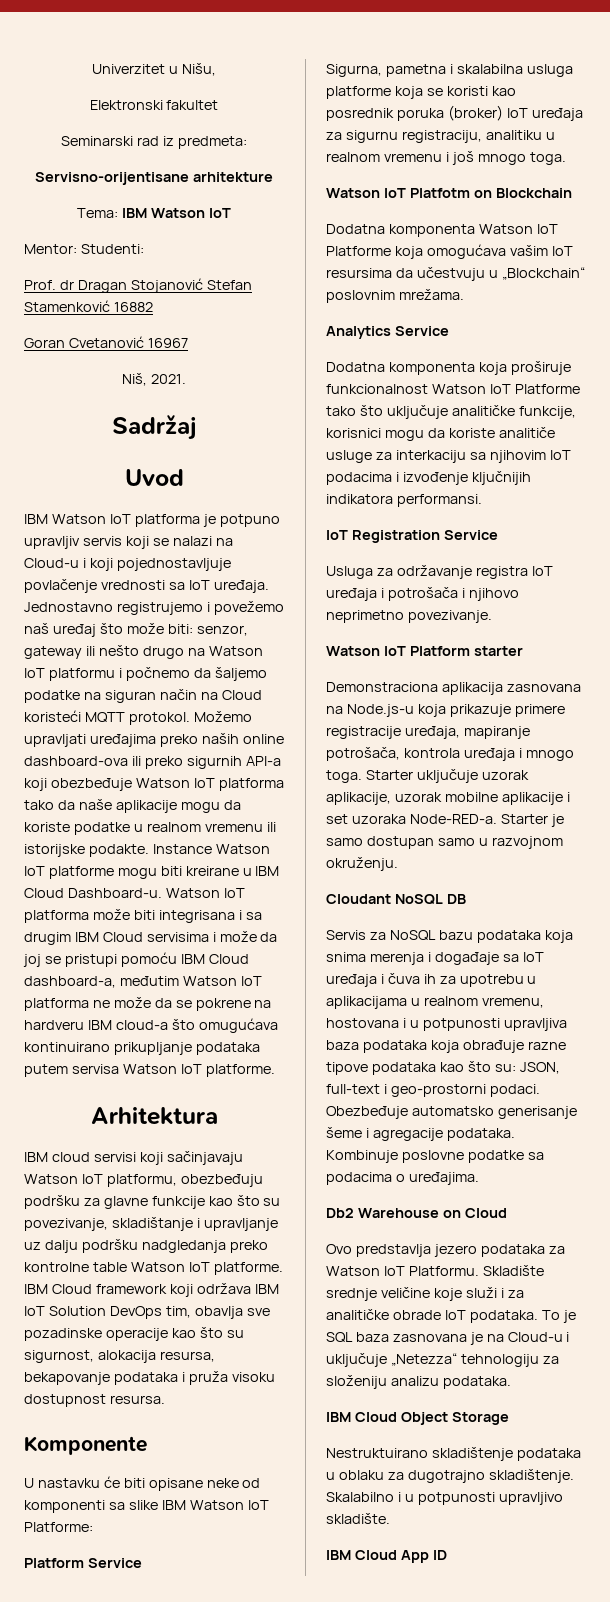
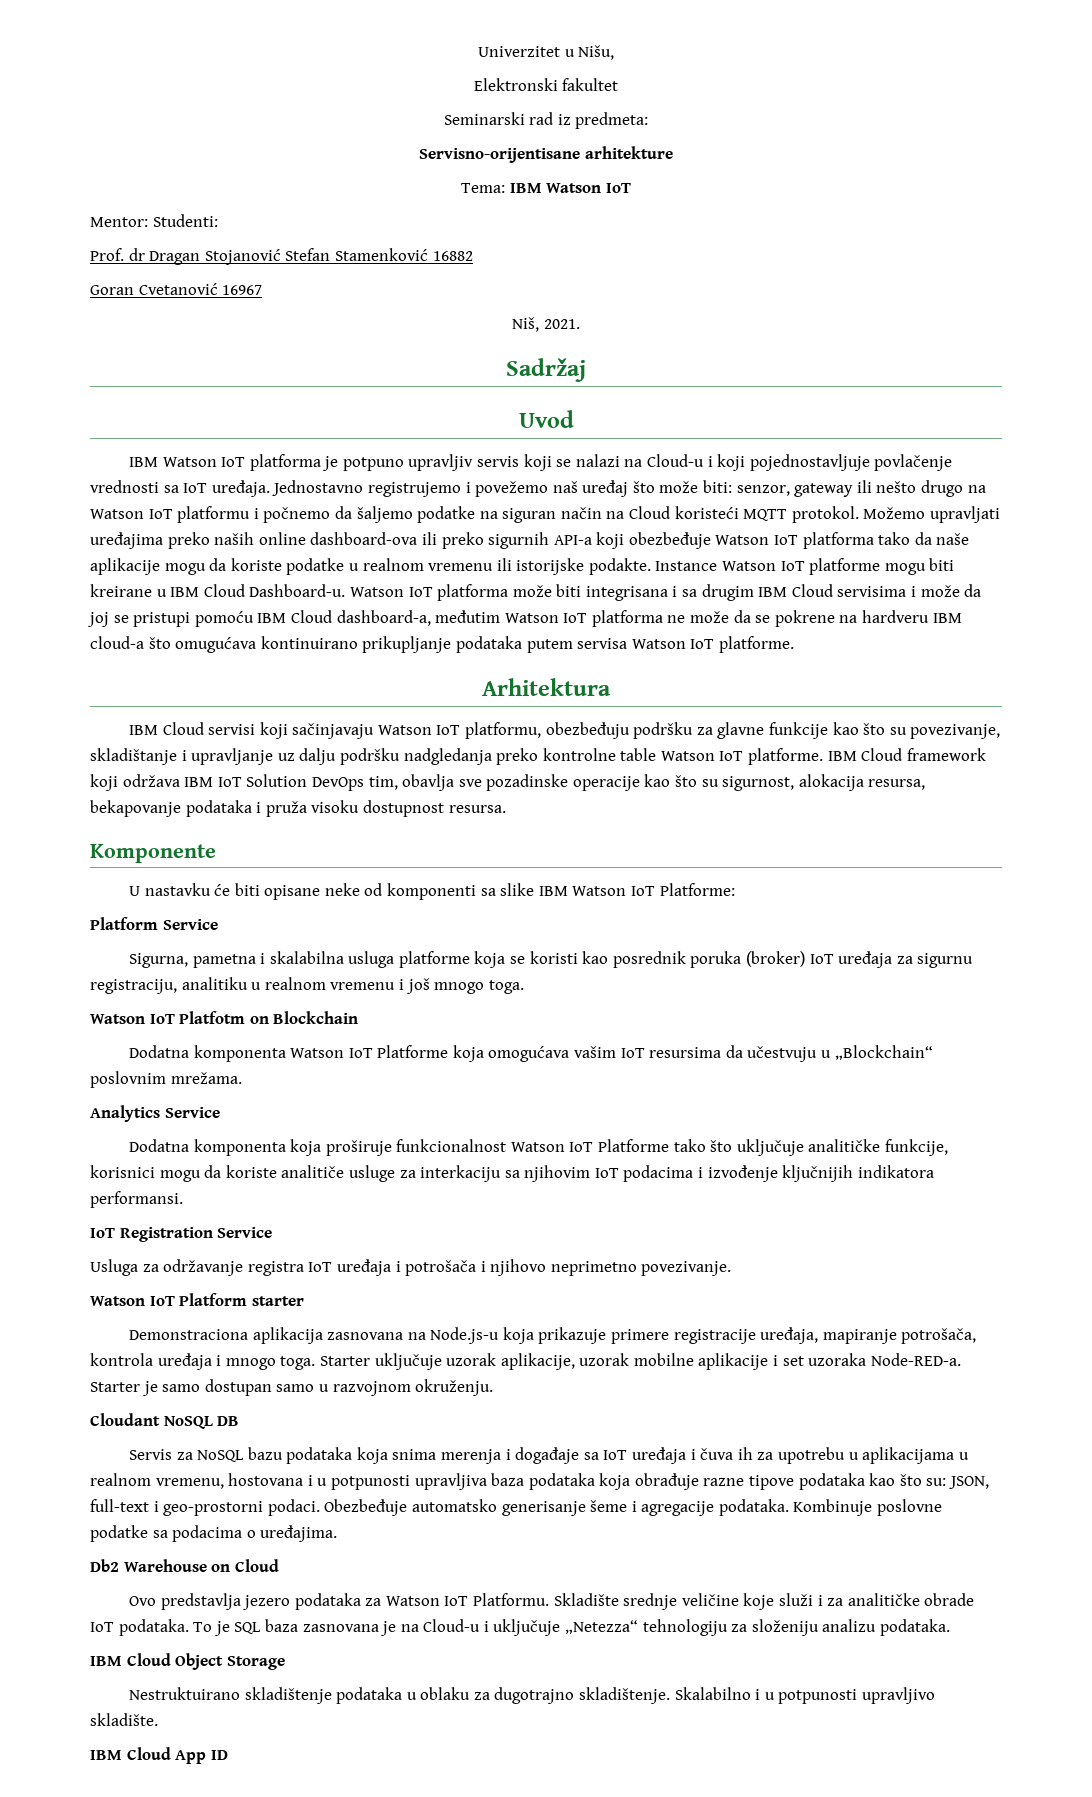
- IBM cloud servisi koji sačinjavaju Watson IoT platformu, obezbeđuju podršku za glavne funkcije kao što su povezivanje, skladištanje i upravljanje uz dalju podršku nadgledanja preko kontrolne table Watson IoT platforme.
+ IBM Cloud servisi koji sačinjavaju Watson IoT platformu, obezbeđuju podršku za glavne funkcije kao što su povezivanje, skladištanje i upravljanje uz dalju podršku nadgledanja preko kontrolne table Watson IoT platforme.

